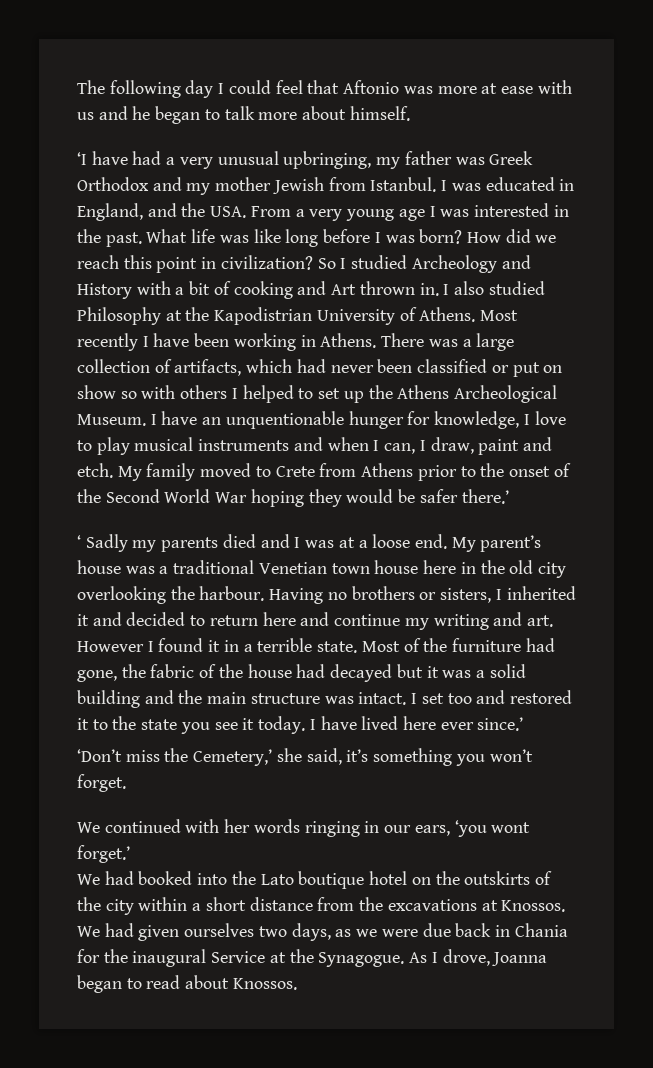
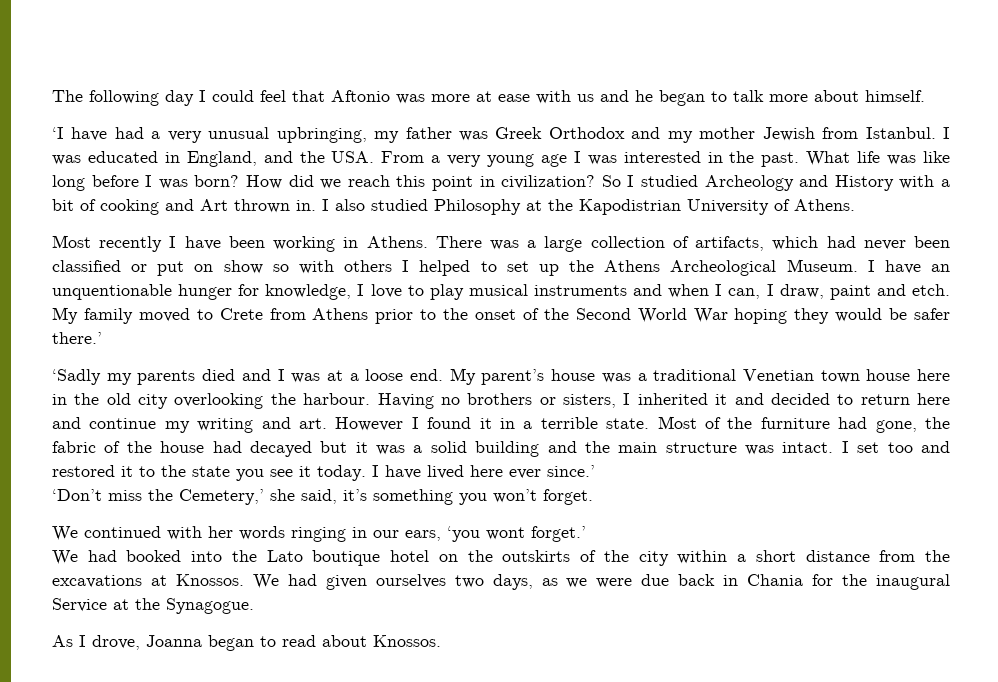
- I also studied Philosophy at the Kapodistrian University of Athens. Most recently I have been working in Athens.
+ I also studied Philosophy at the Kapodistrian University of Athens.
+ Most recently I have been working in Athens.
- ‘ Sadly my parents died and I was at a loose end.
+ ‘Sadly my parents died and I was at a loose end.
- We had given ourselves two days, as we were due back in Chania for the inaugural Service at the Synagogue. As I drove, Joanna began to read about Knossos.
+ We had given ourselves two days, as we were due back in Chania for the inaugural Service at the Synagogue.
+ As I drove, Joanna began to read about Knossos.

